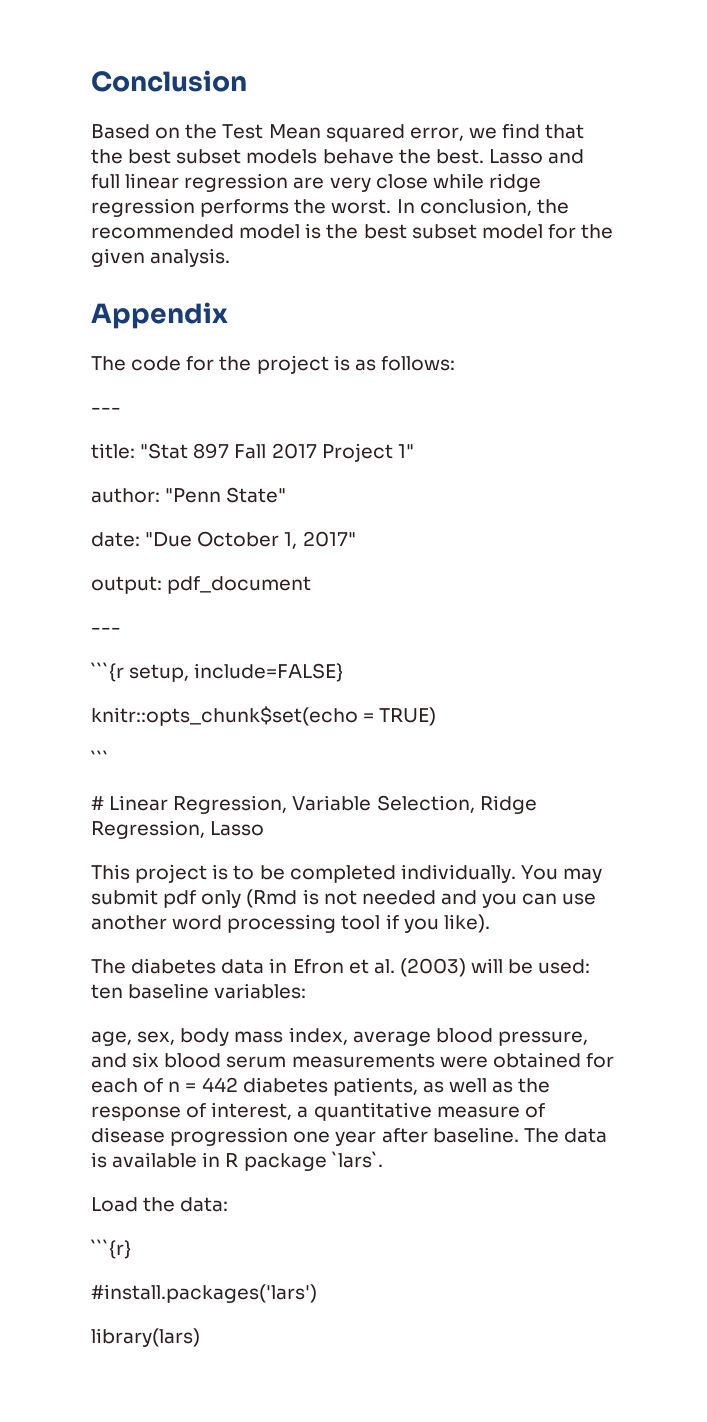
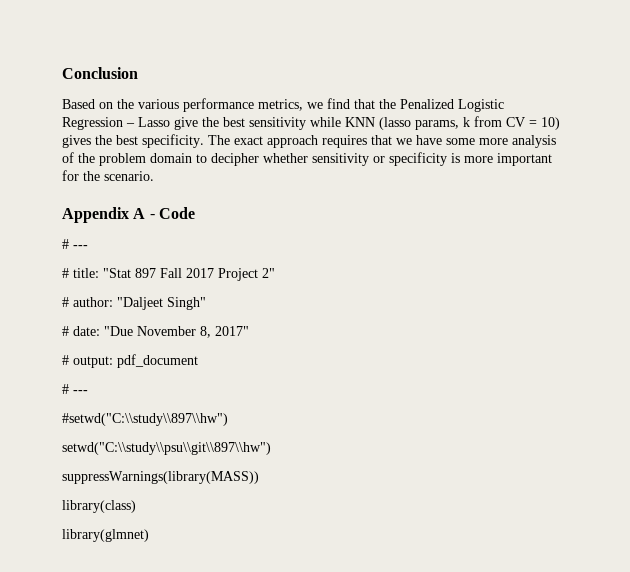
- Based on the Test Mean squared error, we find that the best subset models behave the best. Lasso and full linear regression are very close while ridge regression performs the worst. In conclusion, the recommended model is the best subset model for the given analysis.
- Appendix
- The code for the project is as follows:
- ---
- title: "Stat 897 Fall 2017 Project 1"
- author: "Penn State"
- date: "Due October 1, 2017"
+ Based on the various performance metrics, we find that the Penalized Logistic Regression – Lasso give the best sensitivity while KNN (lasso params, k from CV = 10) gives the best specificity. The exact approach requires that we have some more analysis of the problem domain to decipher whether sensitivity or specificity is more important for the scenario.
+ Appendix A - Code
+ # ---
+ # title: "Stat 897 Fall 2017 Project 2"
+ # author: "Daljeet Singh"
+ # date: "Due November 8, 2017"
- output: pdf_document
- ---
- ```{r setup, include=FALSE}
- knitr::opts_chunk$set(echo = TRUE)
- ```
- # Linear Regression, Variable Selection, Ridge Regression, Lasso
- This project is to be completed individually. You may submit pdf only (Rmd is not needed and you can use another word processing tool if you like).
- The diabetes data in Efron et al. (2003) will be used: ten baseline variables:
- age, sex, body mass index, average blood pressure, and six blood serum measurements were obtained for each of n = 442 diabetes patients, as well as the response of interest, a quantitative measure of disease progression one year after baseline. The data is available in R package `lars`.
- Load the data:
- ```{r}
- #install.packages('lars')
- library(lars)
+ # output: pdf_document
+ # ---
+ #setwd("C:\\study\\897\\hw")
+ setwd("C:\\study\\psu\\git\\897\\hw")
+ suppressWarnings(library(MASS))
+ library(class)
+ library(glmnet)

